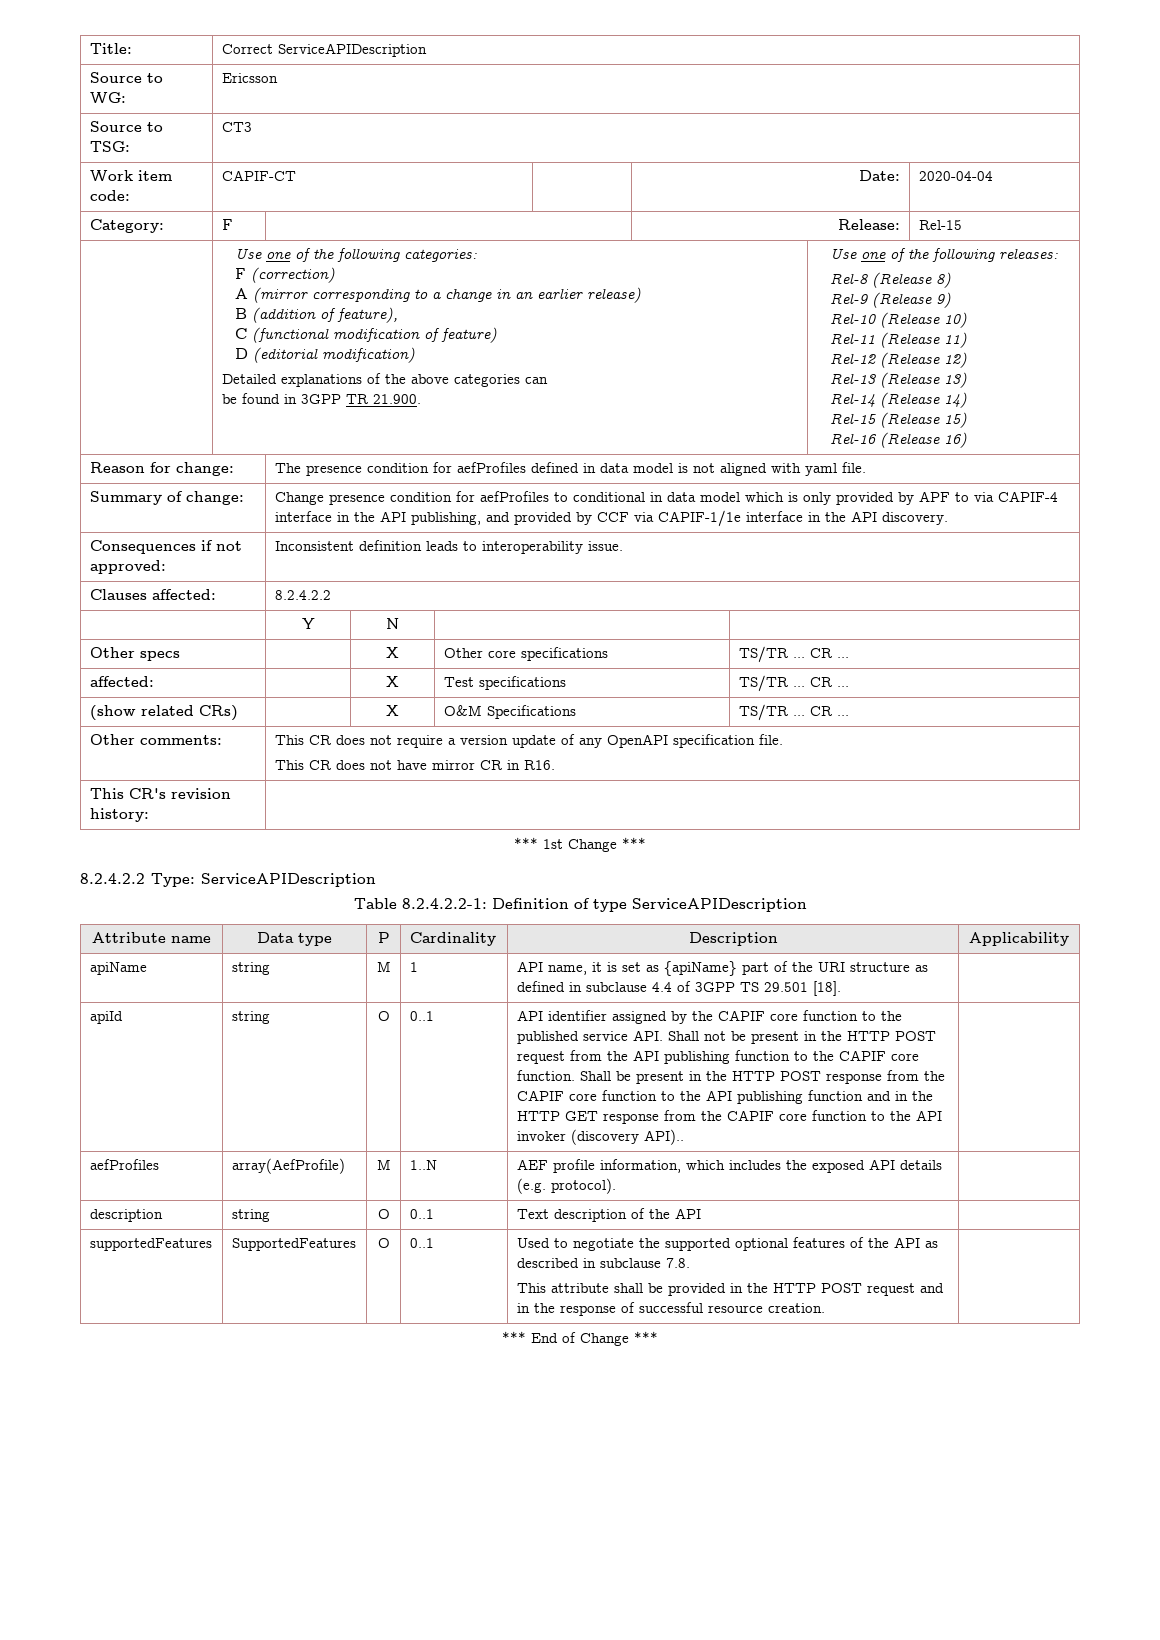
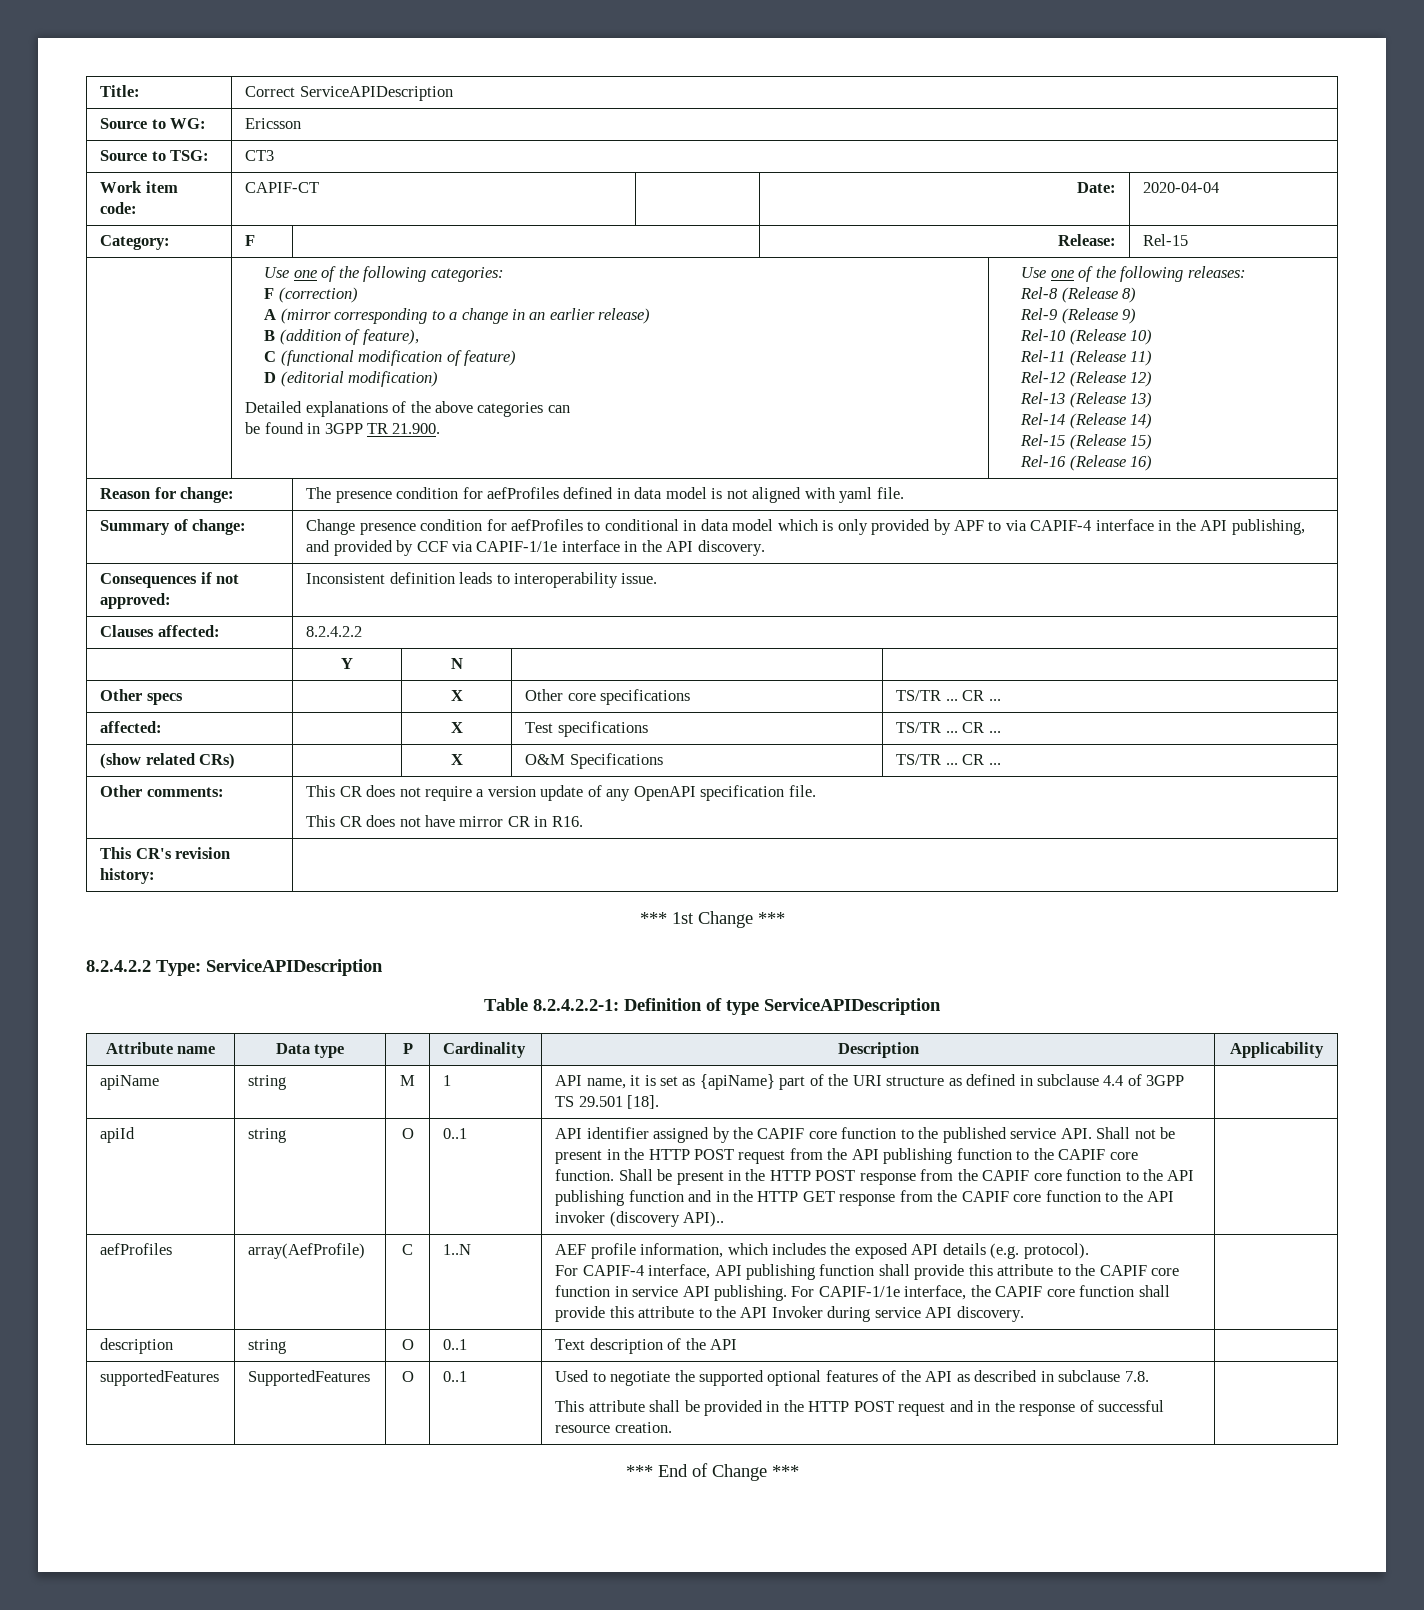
- array(AefProfile) | M
+ array(AefProfile) | C
+ For CAPIF-4 interface, API publishing function shall provide this attribute to the CAPIF core function in service API publishing. For CAPIF-1/1e interface, the CAPIF core function shall provide this attribute to the API Invoker during service API discovery.

